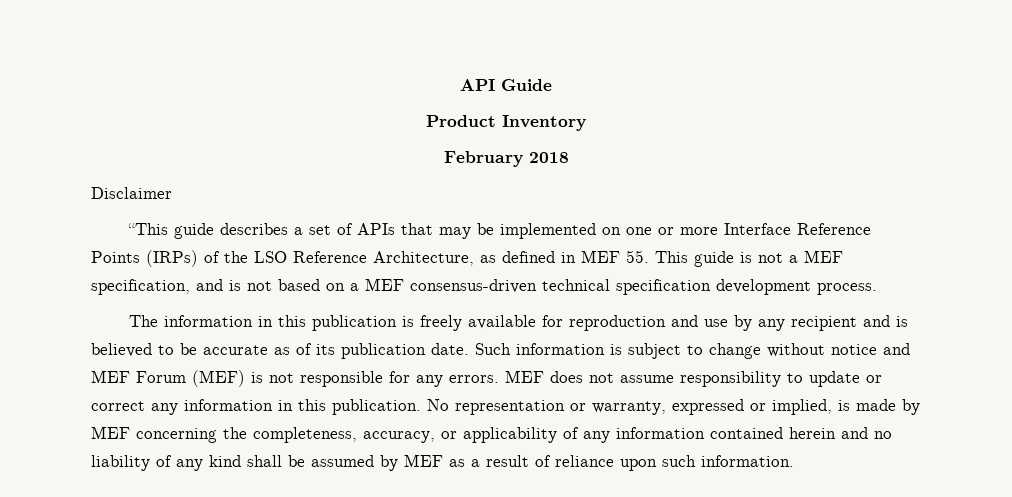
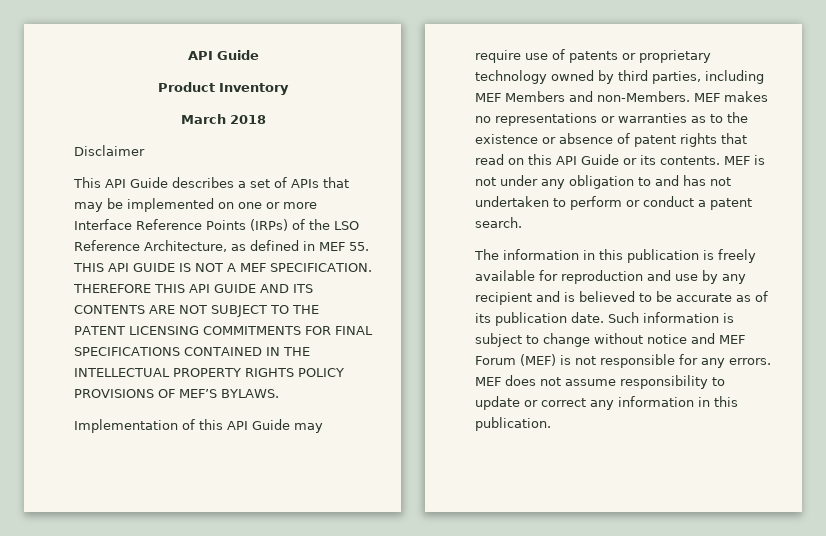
- February 2018
+ March 2018
- “This guide describes a set of APIs that may be implemented on one or more Interface Reference Points (IRPs) of the LSO Reference Architecture, as defined in MEF 55. This guide is not a MEF specification, and is not based on a MEF consensus-driven technical specification development process.
+ This API Guide describes a set of APIs that may be implemented on one or more Interface Reference Points (IRPs) of the LSO Reference Architecture, as defined in MEF 55. THIS API GUIDE IS NOT A MEF SPECIFICATION. THEREFORE THIS API GUIDE AND ITS CONTENTS ARE NOT SUBJECT TO THE PATENT LICENSING COMMITMENTS FOR FINAL SPECIFICATIONS CONTAINED IN THE INTELLECTUAL PROPERTY RIGHTS POLICY PROVISIONS OF MEF’S BYLAWS.
+ Implementation of this API Guide may require use of patents or proprietary technology owned by third parties, including MEF Members and non-Members. MEF makes no representations or warranties as to the existence or absence of patent rights that read on this API Guide or its contents. MEF is not under any obligation to and has not undertaken to perform or conduct a patent search.
- No representation or warranty, expressed or implied, is made by MEF concerning the completeness, accuracy, or applicability of any information contained herein and no liability of any kind shall be assumed by MEF as a result of reliance upon such information.

